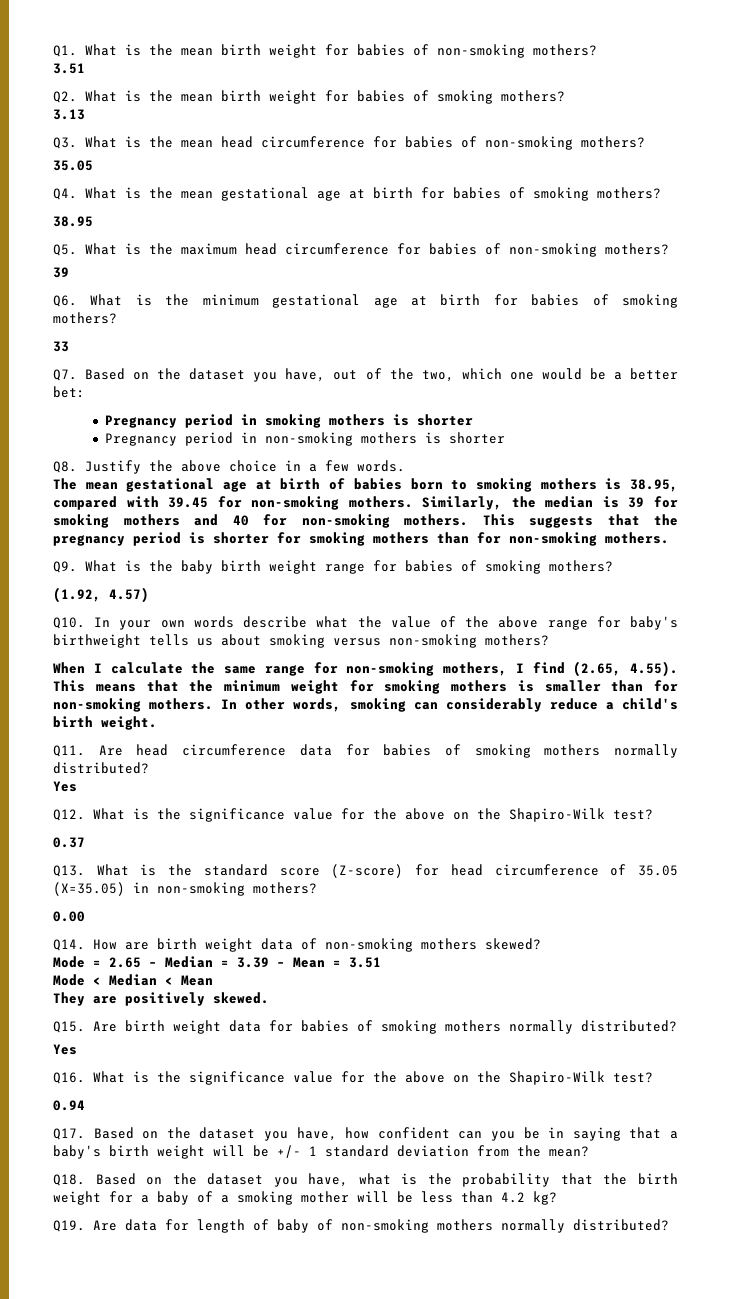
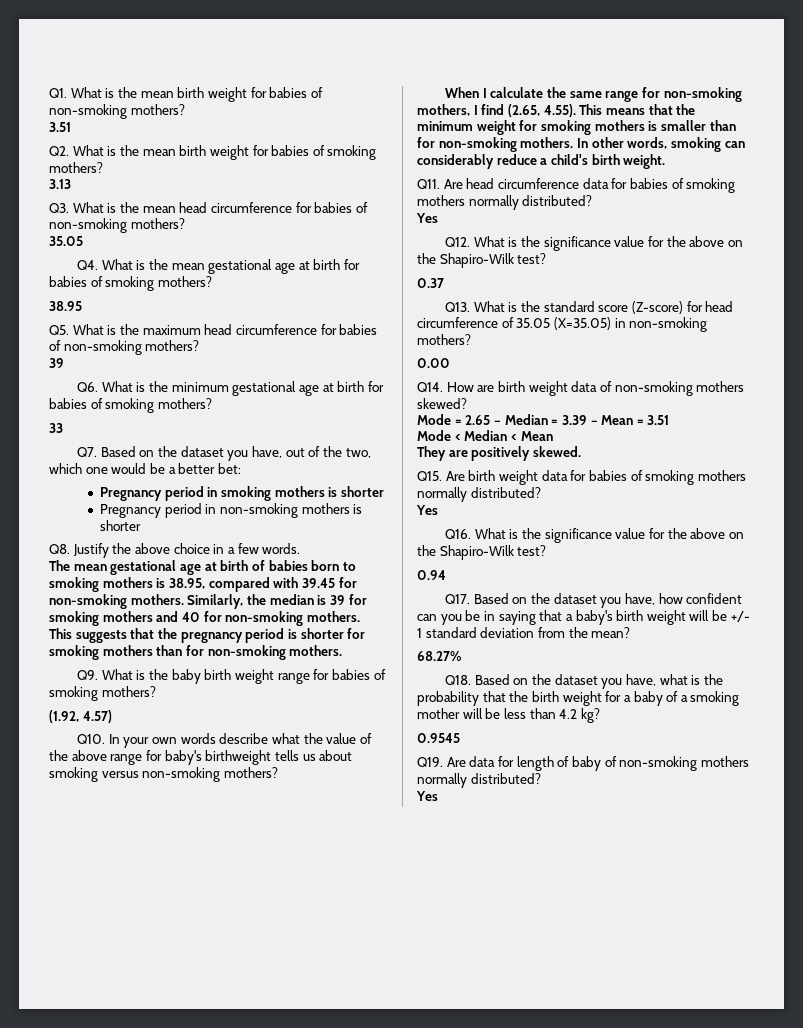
+ 68.27%
+ 0.9545
  Q19. Are data for length of baby of non-smoking mothers normally distributed?
+ Yes

